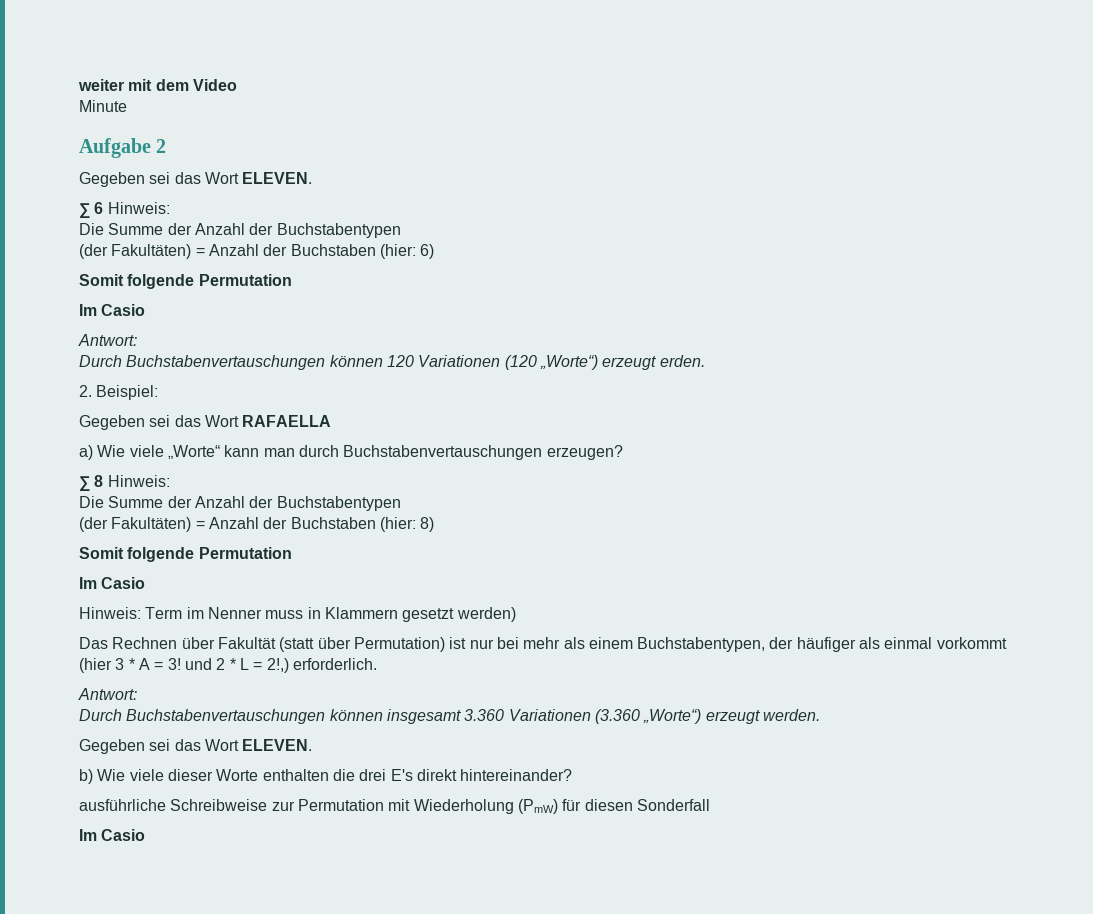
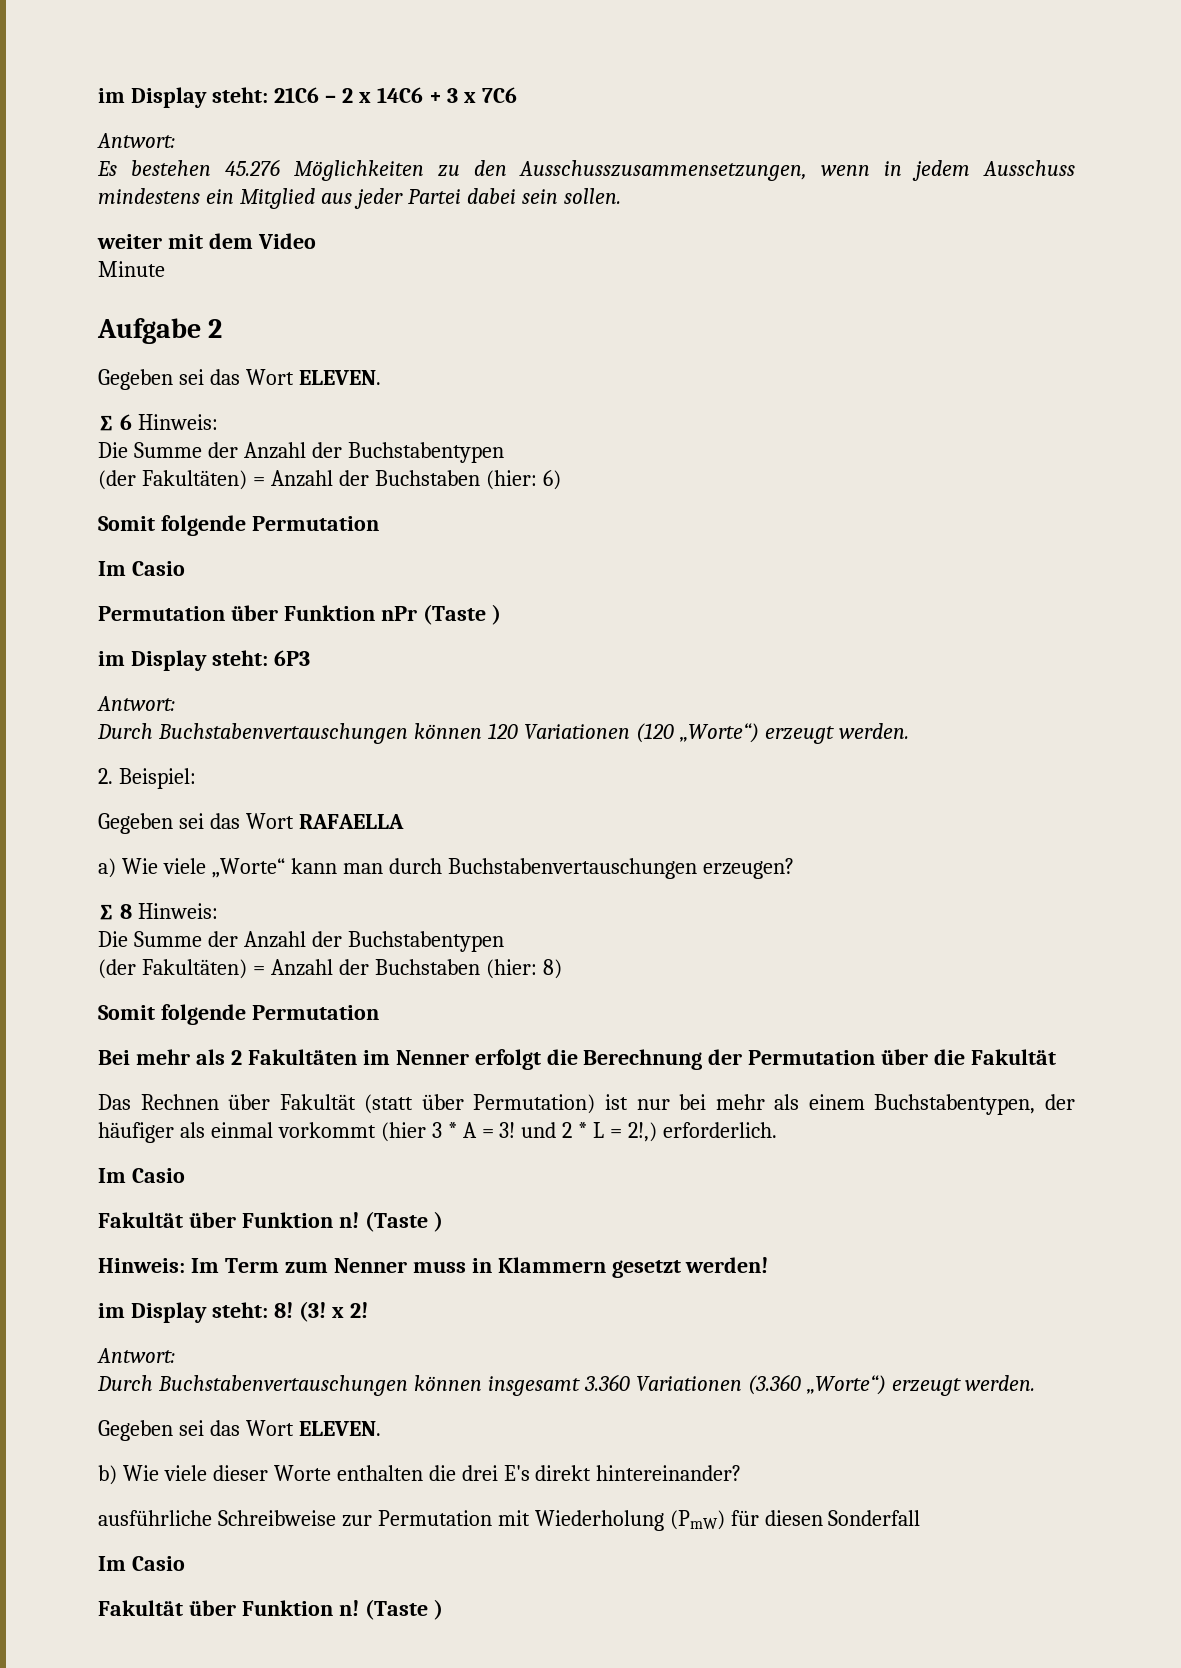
+ im Display steht: 21C6 – 2 x 14C6 + 3 x 7C6
+ Antwort:
+ Es bestehen 45.276 Möglichkeiten zu den Ausschusszusammensetzungen, wenn in jedem Ausschuss mindestens ein Mitglied aus jeder Partei dabei sein sollen.
+ Permutation über Funktion nPr (Taste )
+ im Display steht: 6P3
- Durch Buchstabenvertauschungen können 120 Variationen (120 „Worte“) erzeugt erden.
+ Durch Buchstabenvertauschungen können 120 Variationen (120 „Worte“) erzeugt werden.
  (der Fakultäten) = Anzahl der Buchstaben (hier: 8)
  Somit folgende Permutation
- Im Casio
- Hinweis: Term im Nenner muss in Klammern gesetzt werden)
+ Bei mehr als 2 Fakultäten im Nenner erfolgt die Berechnung der Permutation über die Fakultät
  Das Rechnen über Fakultät (statt über Permutation) ist nur bei mehr als einem Buchstabentypen, der häufiger als einmal vorkommt (hier 3 * A = 3! und 2 * L = 2!,) erforderlich.
+ Im Casio
+ Fakultät über Funktion n! (Taste )
+ Hinweis: Im Term zum Nenner muss in Klammern gesetzt werden!
+ im Display steht: 8! (3! x 2!
  ausführliche Schreibweise zur Permutation mit Wiederholung (PmW) für diesen Sonderfall
  Im Casio
+ Fakultät über Funktion n! (Taste )

